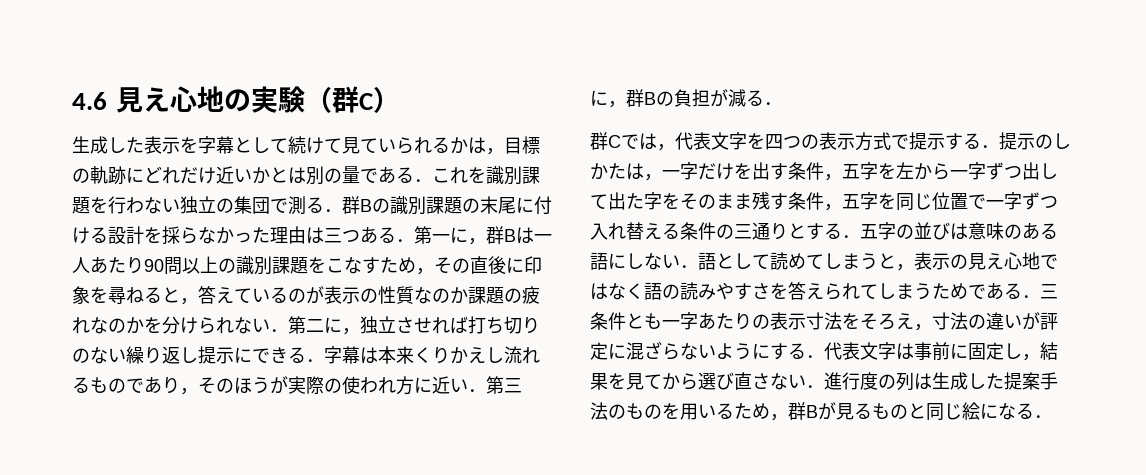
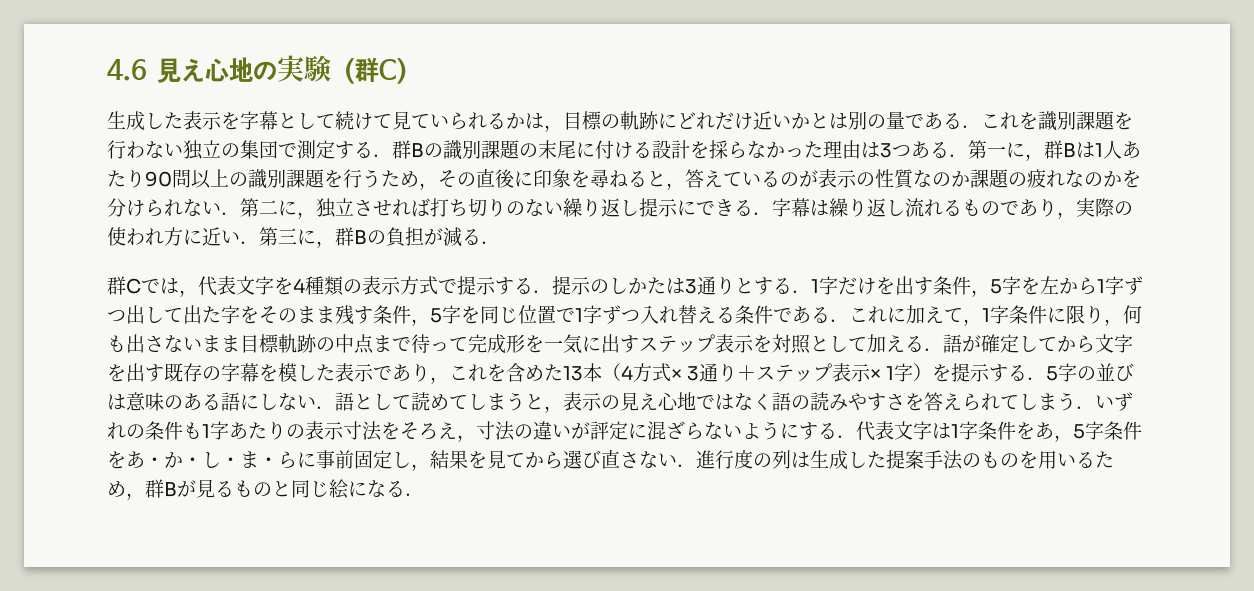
- 生成した表示を字幕として続けて見ていられるかは，目標の軌跡にどれだけ近いかとは別の量である．これを識別課題を行わない独立の集団で測る．群Bの識別課題の末尾に付ける設計を採らなかった理由は三つある．第一に，群Bは一人あたり90問以上の識別課題をこなすため，その直後に印象を尋ねると，答えているのが表示の性質なのか課題の疲れなのかを分けられない．第二に，独立させれば打ち切りのない繰り返し提示にできる．字幕は本来くりかえし流れるものであり，そのほうが実際の使われ方に近い．第三に，群Bの負担が減る．
+ 生成した表示を字幕として続けて見ていられるかは，目標の軌跡にどれだけ近いかとは別の量である．これを識別課題を行わない独立の集団で測定する．群Bの識別課題の末尾に付ける設計を採らなかった理由は3つある．第一に，群Bは1人あたり90問以上の識別課題を行うため，その直後に印象を尋ねると，答えているのが表示の性質なのか課題の疲れなのかを分けられない．第二に，独立させれば打ち切りのない繰り返し提示にできる．字幕は繰り返し流れるものであり，実際の使われ方に近い．第三に，群Bの負担が減る．
- 群Cでは，代表文字を四つの表示方式で提示する．提示のしかたは，一字だけを出す条件，五字を左から一字ずつ出して出た字をそのまま残す条件，五字を同じ位置で一字ずつ入れ替える条件の三通りとする．五字の並びは意味のある語にしない．語として読めてしまうと，表示の見え心地ではなく語の読みやすさを答えられてしまうためである．三条件とも一字あたりの表示寸法をそろえ，寸法の違いが評定に混ざらないようにする．代表文字は事前に固定し，結果を見てから選び直さない．進行度の列は生成した提案手法のものを用いるため，群Bが見るものと同じ絵になる．
+ 群Cでは，代表文字を4種類の表示方式で提示する．提示のしかたは3通りとする．1字だけを出す条件，5字を左から1字ずつ出して出た字をそのまま残す条件，5字を同じ位置で1字ずつ入れ替える条件である．これに加えて，1字条件に限り，何も出さないまま目標軌跡の中点まで待って完成形を一気に出すステップ表示を対照として加える．語が確定してから文字を出す既存の字幕を模した表示であり，これを含めた13本（4方式× 3通り＋ステップ表示× 1字）を提示する．5字の並びは意味のある語にしない．語として読めてしまうと，表示の見え心地ではなく語の読みやすさを答えられてしまう．いずれの条件も1字あたりの表示寸法をそろえ，寸法の違いが評定に混ざらないようにする．代表文字は1字条件をあ，5字条件をあ・か・し・ま・らに事前固定し，結果を見てから選び直さない．進行度の列は生成した提案手法のものを用いるため，群Bが見るものと同じ絵になる．

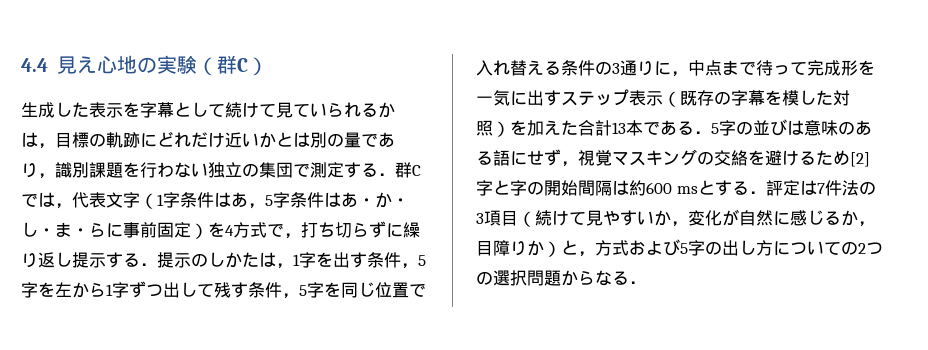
- 4.6見え心地の実験（群C）
+ 4.4見え心地の実験（群C）
- 生成した表示を字幕として続けて見ていられるかは，目標の軌跡にどれだけ近いかとは別の量である．これを識別課題を行わない独立の集団で測定する．群Bの識別課題の末尾に付ける設計を採らなかった理由は3つある．第一に，群Bは1人あたり90問以上の識別課題を行うため，その直後に印象を尋ねると，答えているのが表示の性質なのか課題の疲れなのかを分けられない．第二に，独立させれば打ち切りのない繰り返し提示にできる．字幕は繰り返し流れるものであり，実際の使われ方に近い．第三に，群Bの負担が減る．
- 群Cでは，代表文字を4種類の表示方式で提示する．提示のしかたは3通りとする．1字だけを出す条件，5字を左から1字ずつ出して出た字をそのまま残す条件，5字を同じ位置で1字ずつ入れ替える条件である．これに加えて，1字条件に限り，何も出さないまま目標軌跡の中点まで待って完成形を一気に出すステップ表示を対照として加える．語が確定してから文字を出す既存の字幕を模した表示であり，これを含めた13本（4方式× 3通り＋ステップ表示× 1字）を提示する．5字の並びは意味のある語にしない．語として読めてしまうと，表示の見え心地ではなく語の読みやすさを答えられてしまう．いずれの条件も1字あたりの表示寸法をそろえ，寸法の違いが評定に混ざらないようにする．代表文字は1字条件をあ，5字条件をあ・か・し・ま・らに事前固定し，結果を見てから選び直さない．進行度の列は生成した提案手法のものを用いるため，群Bが見るものと同じ絵になる．
+ 生成した表示を字幕として続けて見ていられるかは，目標の軌跡にどれだけ近いかとは別の量であり，識別課題を行わない独立の集団で測定する．群Cでは，代表文字（1字条件はあ，5字条件はあ・か・し・ま・らに事前固定）を4方式で，打ち切らずに繰り返し提示する．提示のしかたは，1字を出す条件，5字を左から1字ずつ出して残す条件，5字を同じ位置で入れ替える条件の3通りに，中点まで待って完成形を一気に出すステップ表示（既存の字幕を模した対照）を加えた合計13本である．5字の並びは意味のある語にせず，視覚マスキングの交絡を避けるため[2]字と字の開始間隔は約600 msとする．評定は7件法の3項目（続けて見やすいか，変化が自然に感じるか，目障りか）と，方式および5字の出し方についての2つの選択問題からなる．

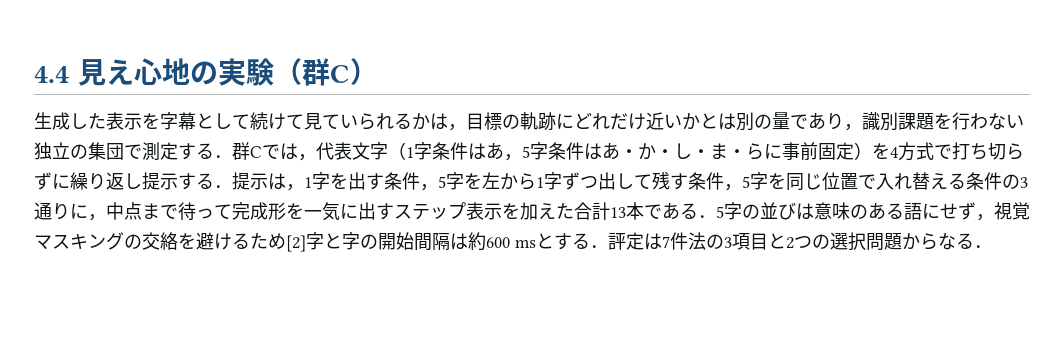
- 生成した表示を字幕として続けて見ていられるかは，目標の軌跡にどれだけ近いかとは別の量であり，識別課題を行わない独立の集団で測定する．群Cでは，代表文字（1字条件はあ，5字条件はあ・か・し・ま・らに事前固定）を4方式で，打ち切らずに繰り返し提示する．提示のしかたは，1字を出す条件，5字を左から1字ずつ出して残す条件，5字を同じ位置で入れ替える条件の3通りに，中点まで待って完成形を一気に出すステップ表示（既存の字幕を模した対照）を加えた合計13本である．5字の並びは意味のある語にせず，視覚マスキングの交絡を避けるため[2]字と字の開始間隔は約600 msとする．評定は7件法の3項目（続けて見やすいか，変化が自然に感じるか，目障りか）と，方式および5字の出し方についての2つの選択問題からなる．
+ 生成した表示を字幕として続けて見ていられるかは，目標の軌跡にどれだけ近いかとは別の量であり，識別課題を行わない独立の集団で測定する．群Cでは，代表文字（1字条件はあ，5字条件はあ・か・し・ま・らに事前固定）を4方式で打ち切らずに繰り返し提示する．提示は，1字を出す条件，5字を左から1字ずつ出して残す条件，5字を同じ位置で入れ替える条件の3通りに，中点まで待って完成形を一気に出すステップ表示を加えた合計13本である．5字の並びは意味のある語にせず，視覚マスキングの交絡を避けるため[2]字と字の開始間隔は約600 msとする．評定は7件法の3項目と2つの選択問題からなる．

